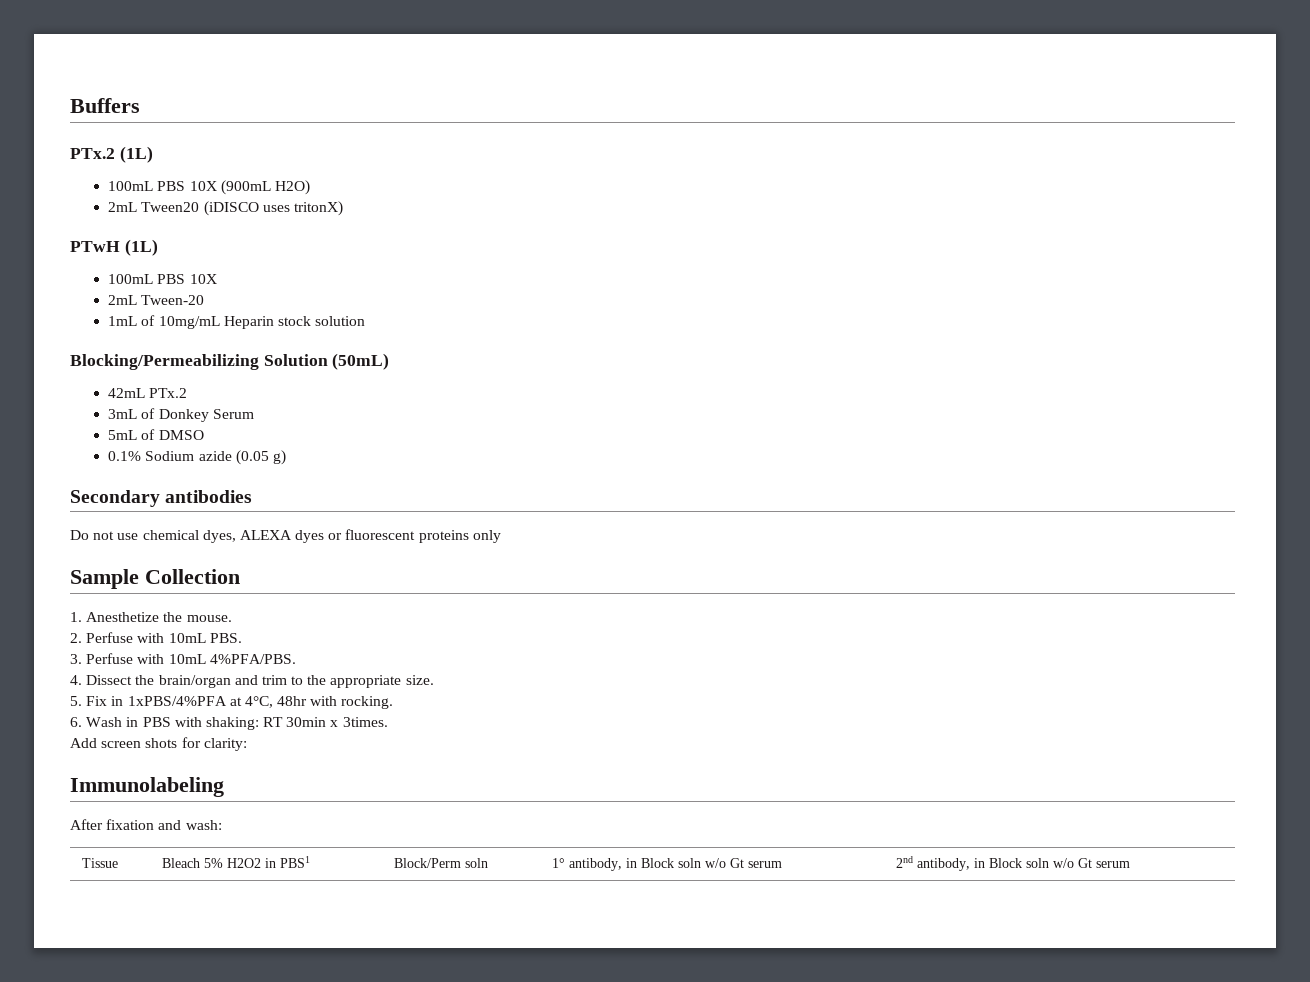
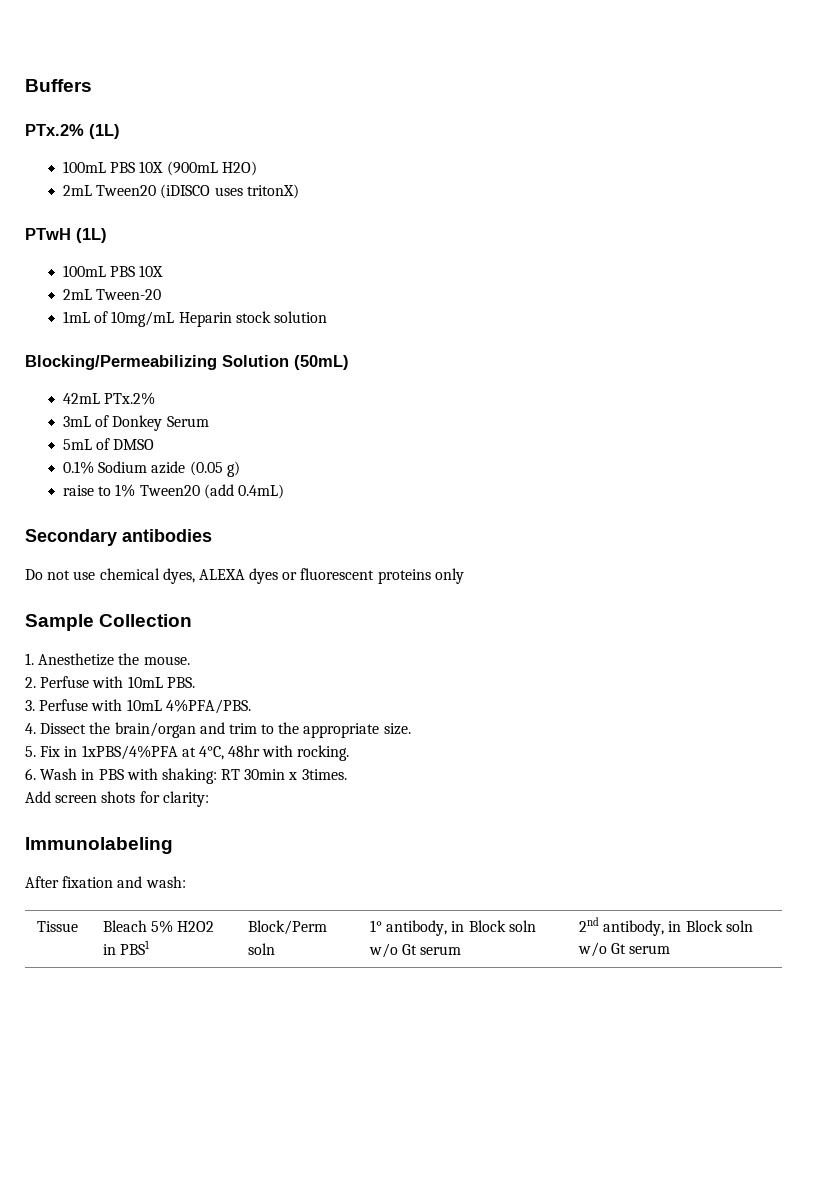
- PTx.2 (1L)
+ PTx.2% (1L)
- 42mL PTx.2
+ 42mL PTx.2%
+ raise to 1% Tween20 (add 0.4mL)

